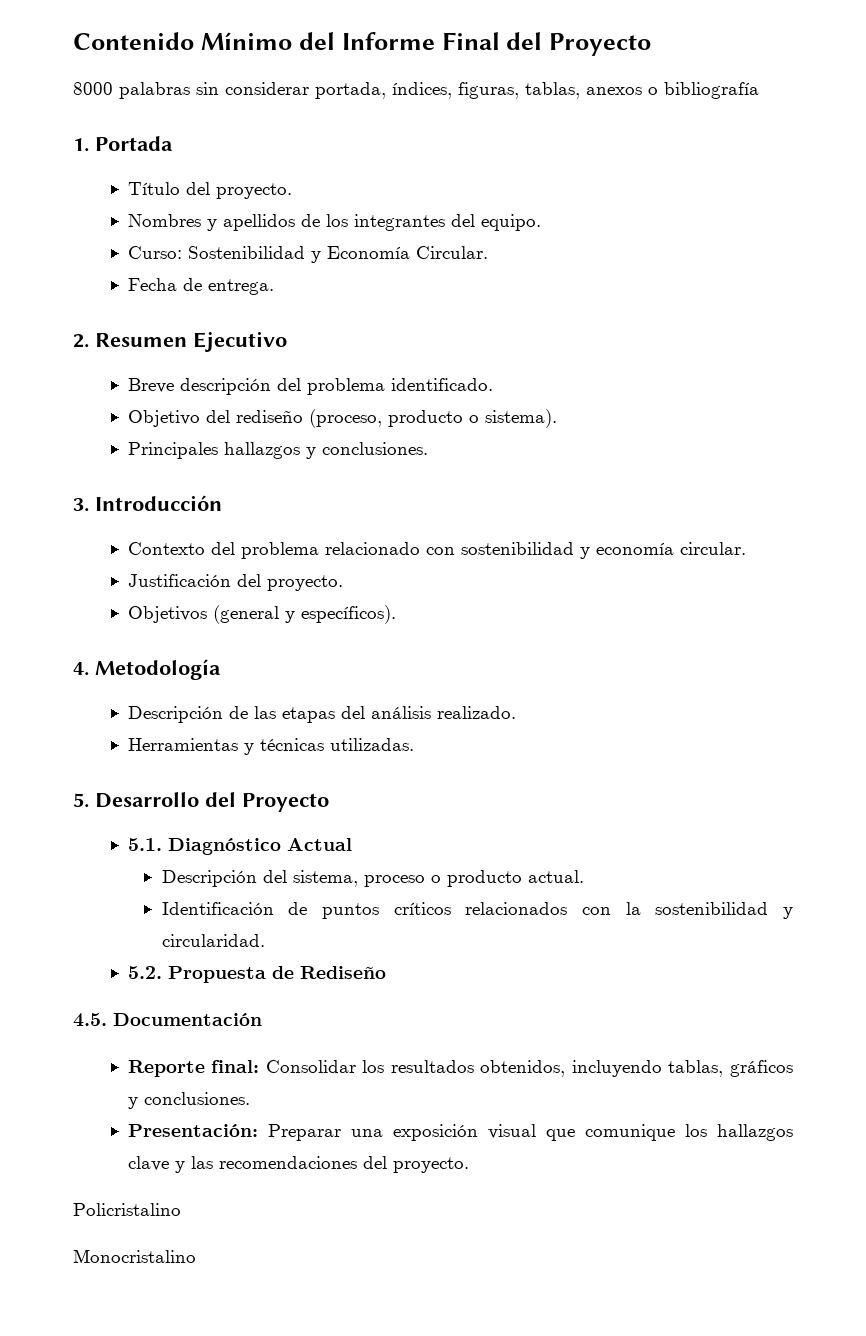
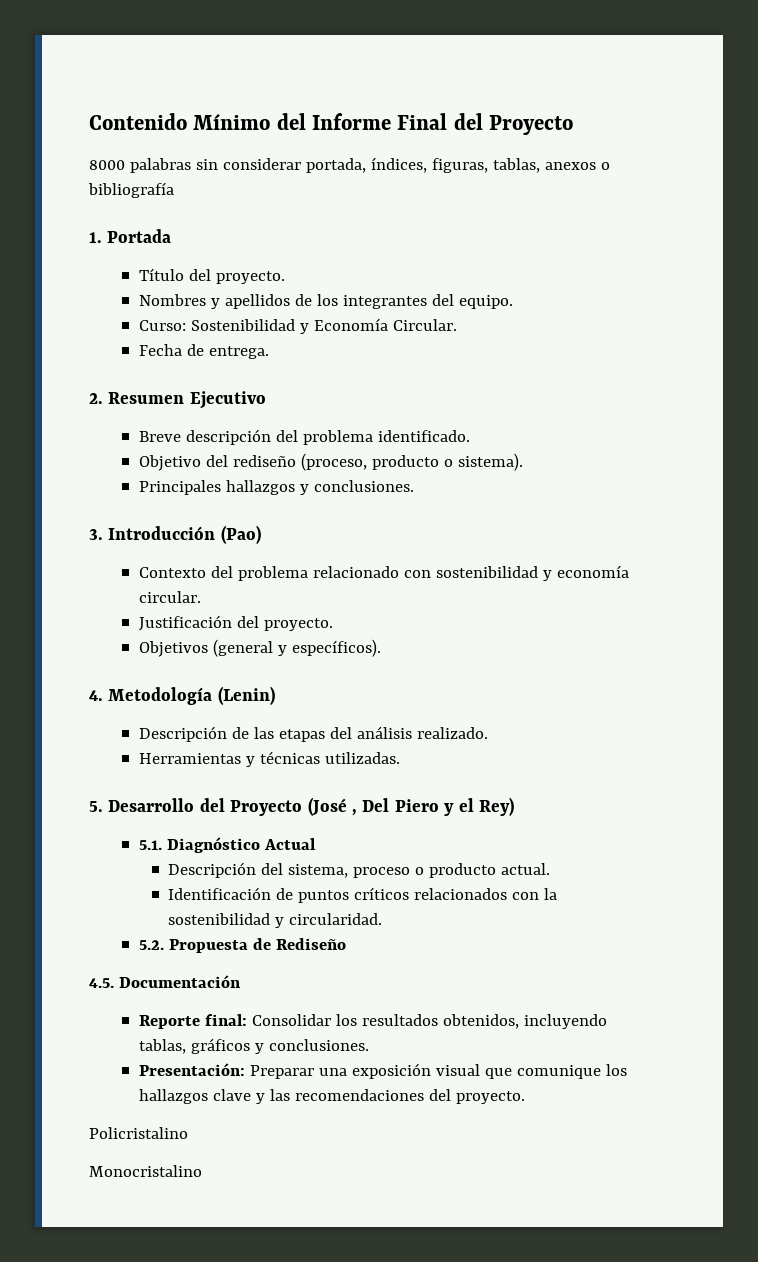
- 3. Introducción
+ 3. Introducción (Pao)
- 4. Metodología
+ 4. Metodología (Lenin)
- 5. Desarrollo del Proyecto
+ 5. Desarrollo del Proyecto (José , Del Piero y el Rey)

